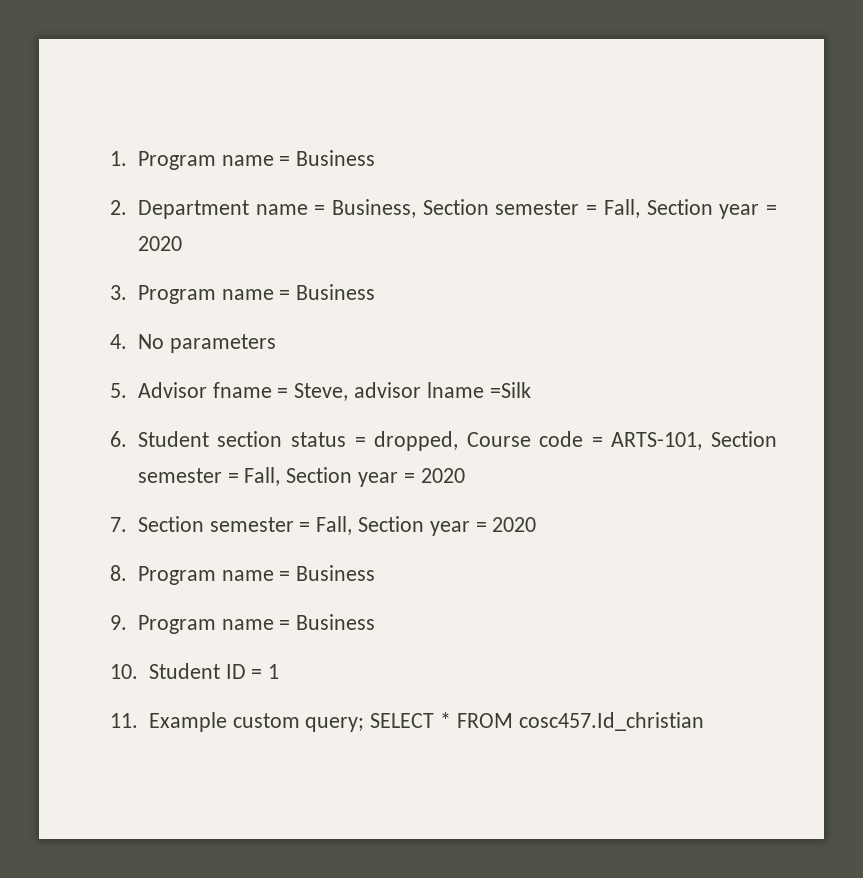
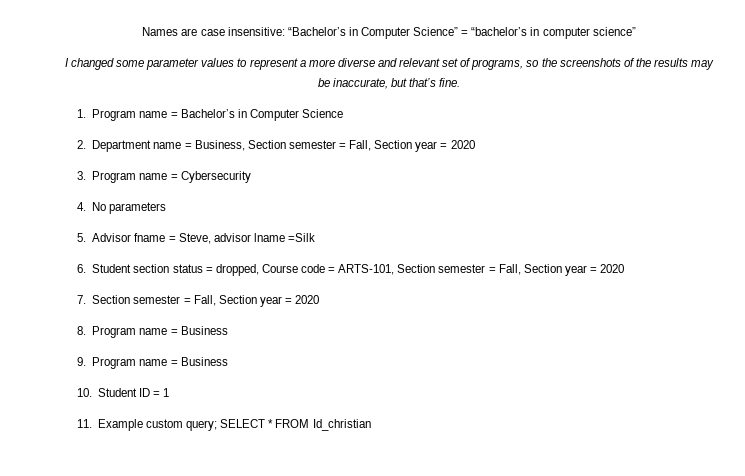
- 1. Program name = Business
+ Names are case insensitive: “Bachelor’s in Computer Science” = “bachelor’s in computer science”
+ I changed some parameter values to represent a more diverse and relevant set of programs, so the screenshots of the results may be inaccurate, but that’s fine.
+ 1. Program name = Bachelor’s in Computer Science
- 3. Program name = Business
+ 3. Program name = Cybersecurity
- 11. Example custom query; SELECT * FROM cosc457.Id_christian
+ 11. Example custom query; SELECT * FROM Id_christian

